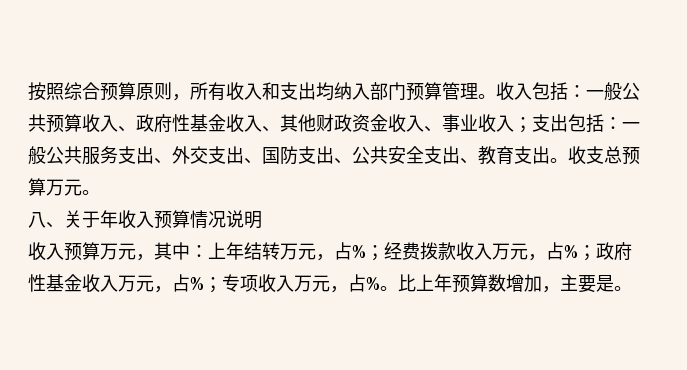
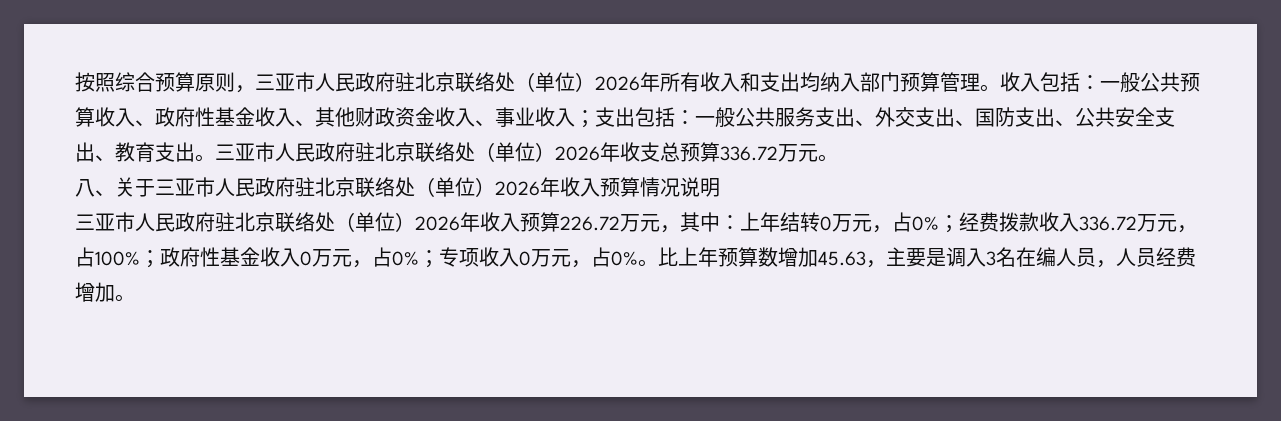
- 按照综合预算原则，所有收入和支出均纳入部门预算管理。
+ 按照综合预算原则，三亚市人民政府驻北京联络处（单位）2026年所有收入和支出均纳入部门预算管理。
- 收支总预算万元。
+ 三亚市人民政府驻北京联络处（单位）2026年收支总预算336.72万元。
- 八、关于年收入预算情况说明
+ 八、关于三亚市人民政府驻北京联络处（单位）2026年收入预算情况说明
- 收入预算万元，其中：上年结转万元，占%；经费拨款收入万元，占%；政府性基金收入万元，占%；专项收入万元，占%。
+ 三亚市人民政府驻北京联络处（单位）2026年收入预算226.72万元，其中：上年结转0万元，占0%；经费拨款收入336.72万元，占100%；政府性基金收入0万元，占0%；专项收入0万元，占0%。
- 比上年预算数增加，主要是。
+ 比上年预算数增加45.63，主要是调入3名在编人员，人员经费增加。

